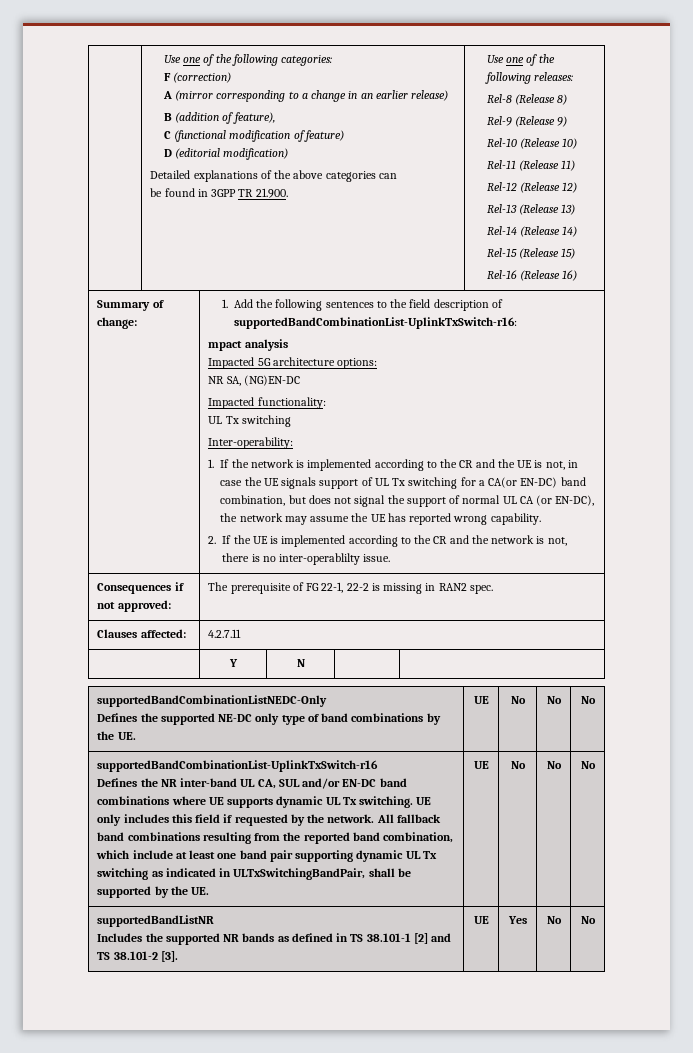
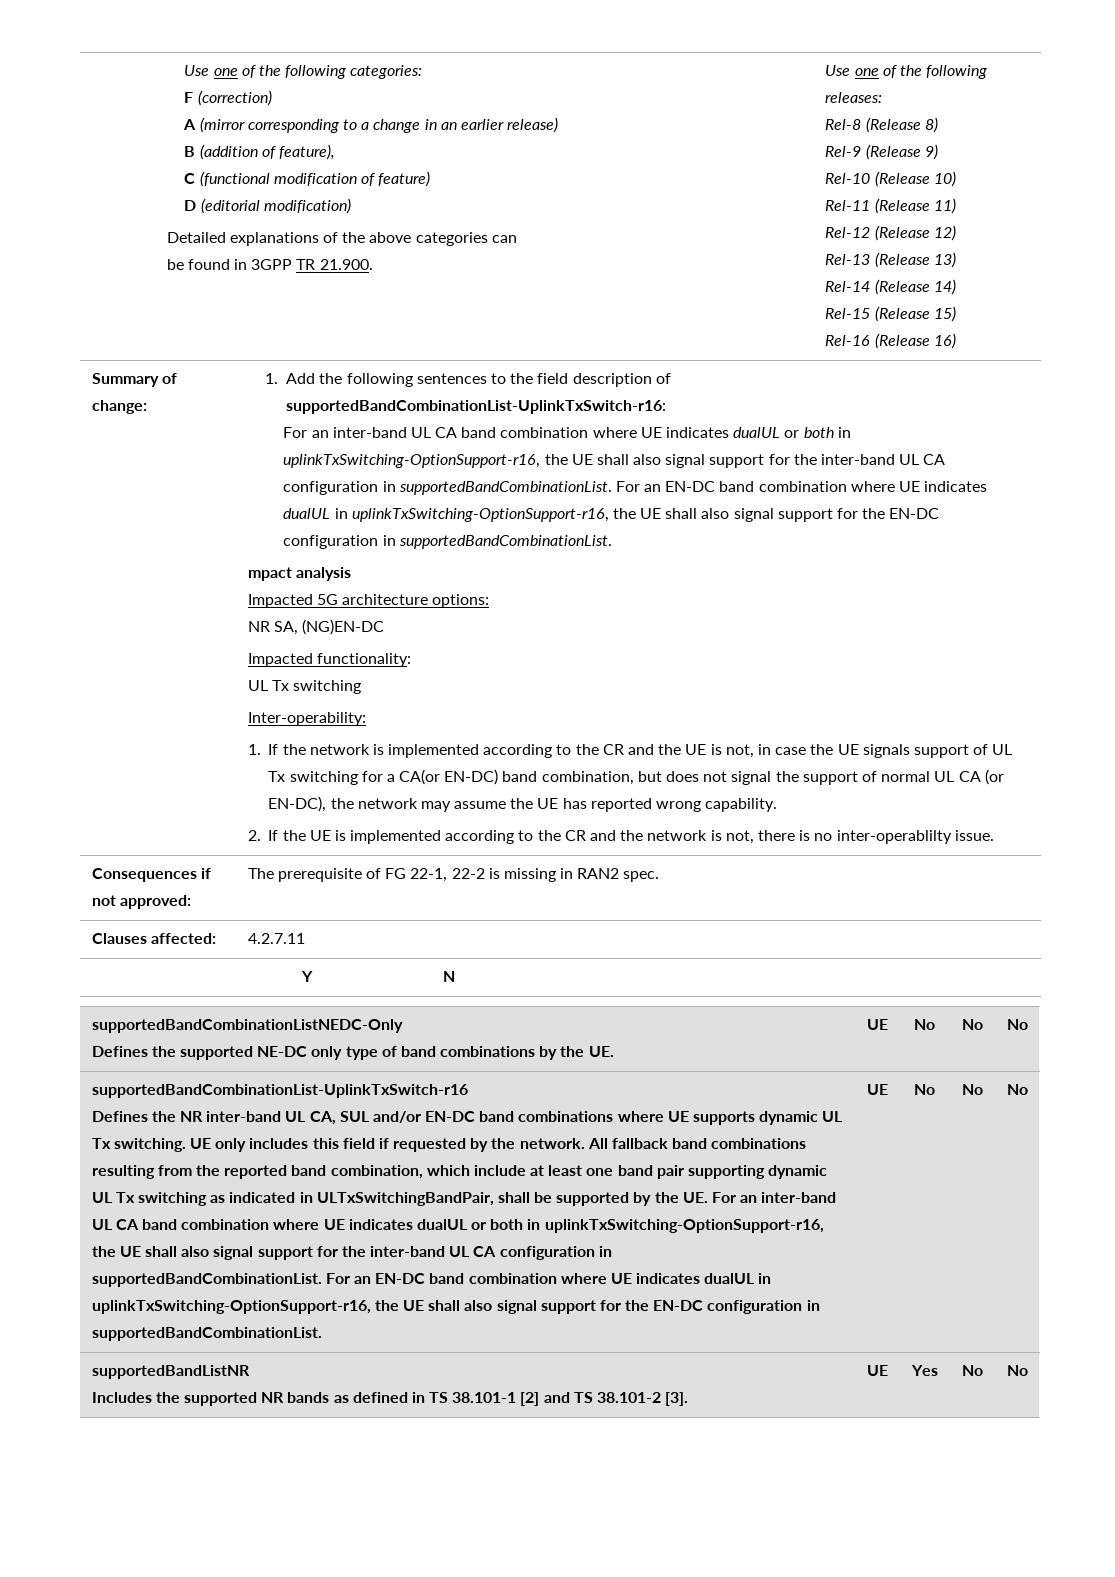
  1. Add the following sentences to the field description of supportedBandCombinationList-UplinkTxSwitch-r16:
+ For an inter-band UL CA band combination where UE indicates dualUL or both in uplinkTxSwitching-OptionSupport-r16, the UE shall also signal support for the inter-band UL CA configuration in supportedBandCombinationList. For an EN-DC band combination where UE indicates dualUL in uplinkTxSwitching-OptionSupport-r16, the UE shall also signal support for the EN-DC configuration in supportedBandCombinationList.
- All fallback band combinations resulting from the reported band combination, which include at least one band pair supporting dynamic UL Tx switching as indicated in ULTxSwitchingBandPair, shall be supported by the UE.
+ All fallback band combinations resulting from the reported band combination, which include at least one band pair supporting dynamic UL Tx switching as indicated in ULTxSwitchingBandPair, shall be supported by the UE. For an inter-band UL CA band combination where UE indicates dualUL or both in uplinkTxSwitching-OptionSupport-r16, the UE shall also signal support for the inter-band UL CA configuration in supportedBandCombinationList. For an EN-DC band combination where UE indicates dualUL in uplinkTxSwitching-OptionSupport-r16, the UE shall also signal support for the EN-DC configuration in supportedBandCombinationList.

